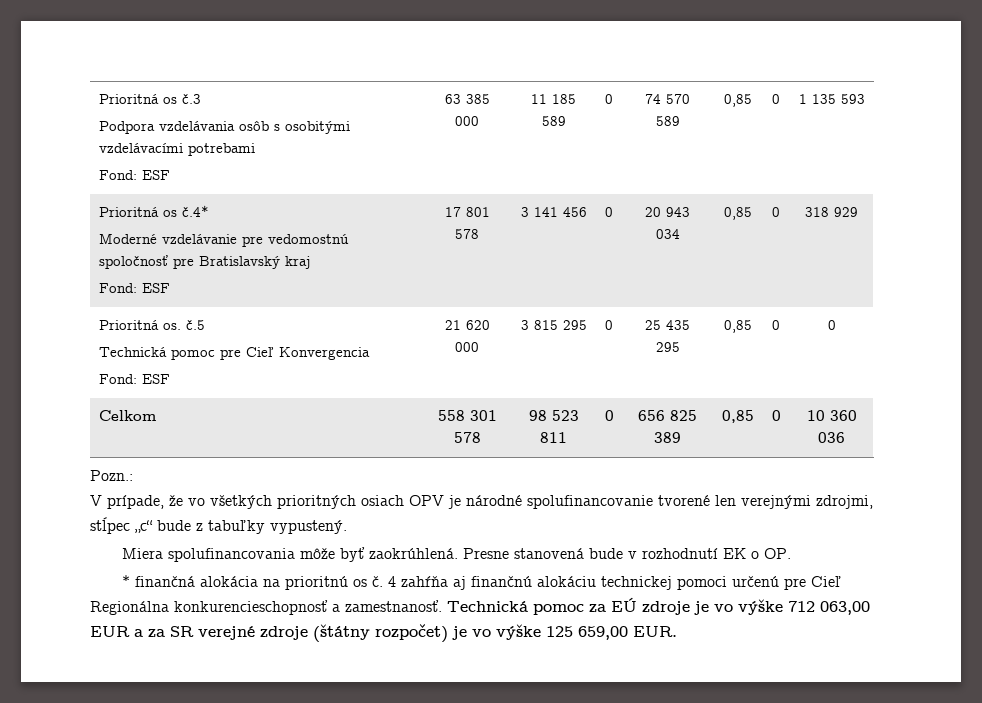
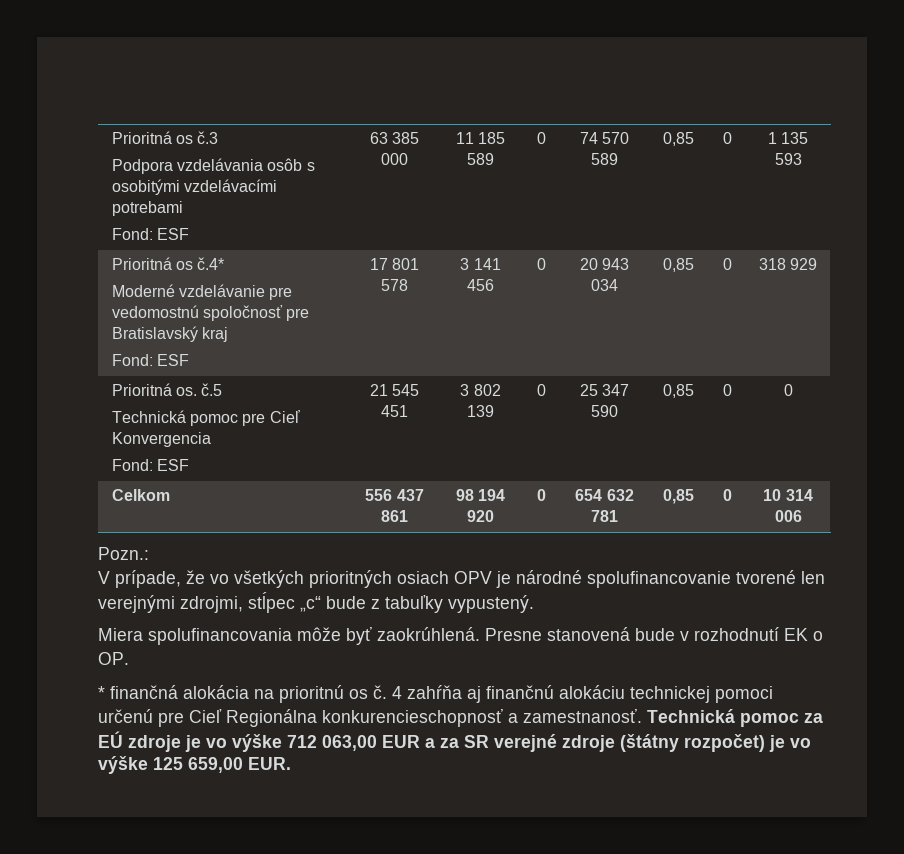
  Prioritná os. č.5
  Technická pomoc pre Cieľ Konvergencia
- Fond: ESF | 21 620 000 | 3 815 295 | 0 | 25 435 295 | 0,85 | 0 | 0
+ Fond: ESF | 21 545 451 | 3 802 139 | 0 | 25 347 590 | 0,85 | 0 | 0
- Celkom | 558 301 578 | 98 523 811 | 0 | 656 825 389 | 0,85 | 0 | 10 360 036
+ Celkom | 556 437 861 | 98 194 920 | 0 | 654 632 781 | 0,85 | 0 | 10 314 006

